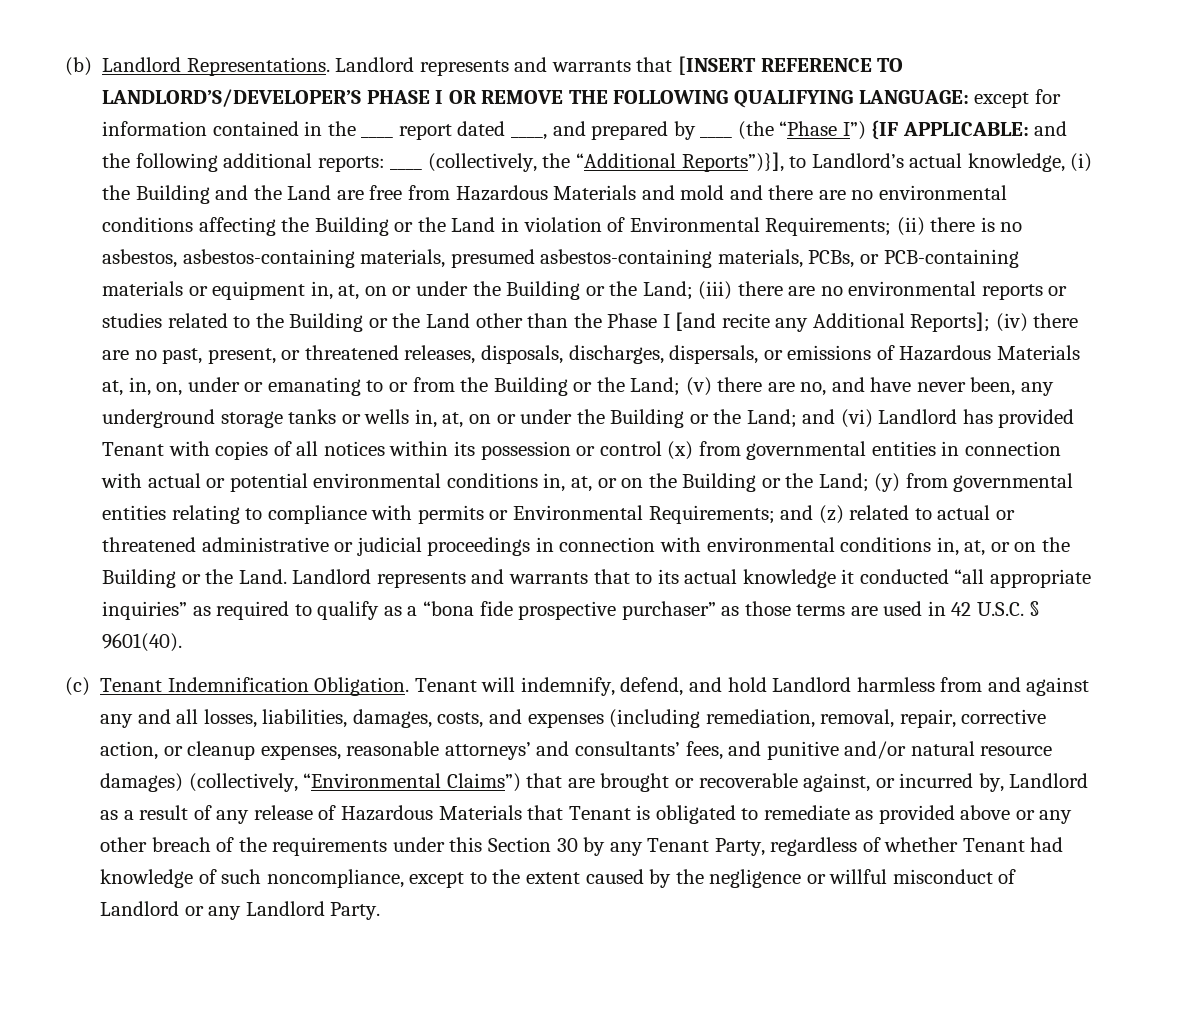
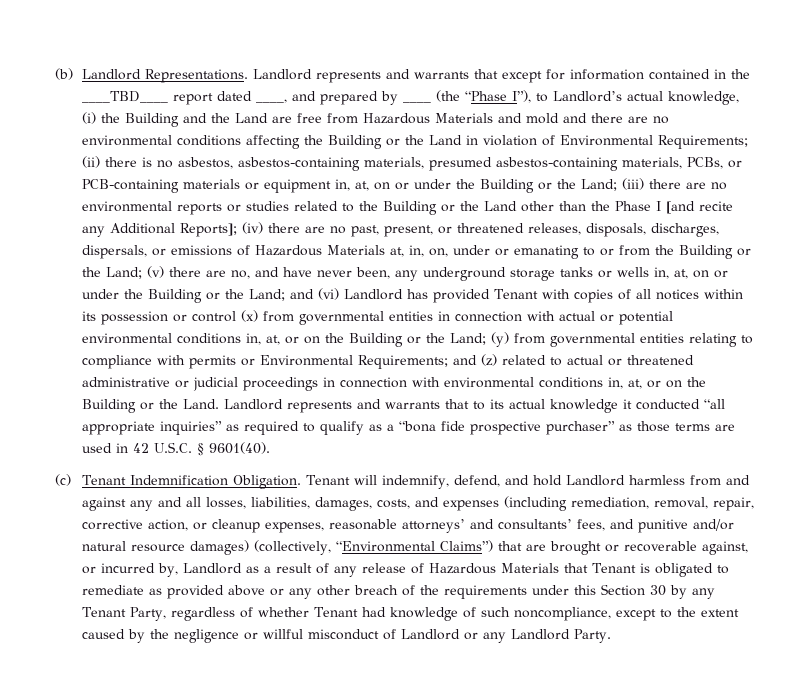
- Landlord represents and warrants that [INSERT REFERENCE TO LANDLORD’S/DEVELOPER’S PHASE I OR REMOVE THE FOLLOWING QUALIFYING LANGUAGE: except for information contained in the ____ report dated ____, and prepared by ____ (the “Phase I”) {IF APPLICABLE: and the following additional reports: ____ (collectively, the “Additional Reports”)}], to Landlord’s actual knowledge, (i) the Building and the Land are free from Hazardous Materials and mold and there are no environmental conditions affecting the Building or the Land in violation of Environmental Requirements;
+ Landlord represents and warrants that except for information contained in the ____TBD____ report dated ____, and prepared by ____ (the “Phase I”), to Landlord’s actual knowledge, (i) the Building and the Land are free from Hazardous Materials and mold and there are no environmental conditions affecting the Building or the Land in violation of Environmental Requirements;

